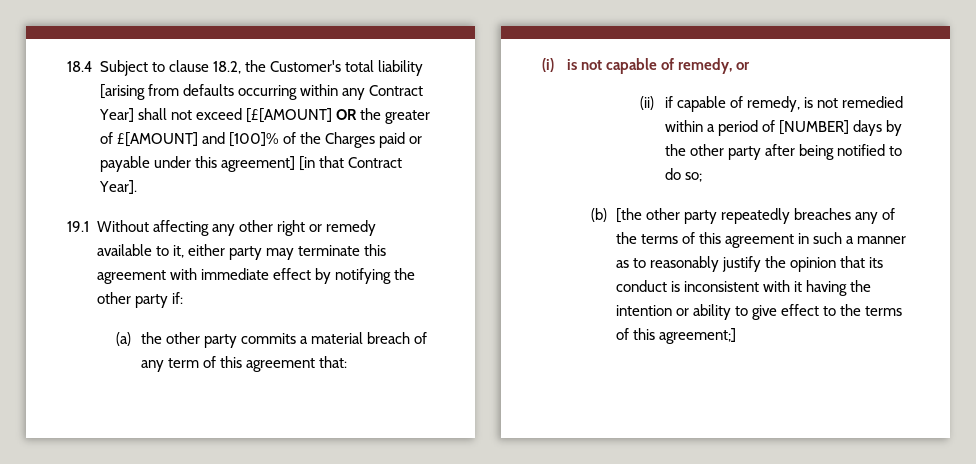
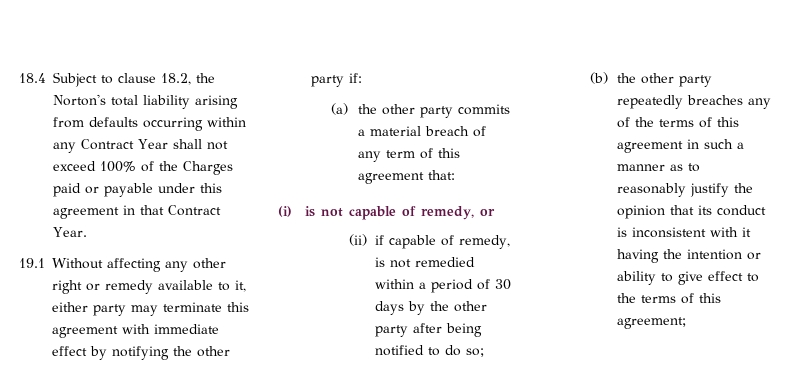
- 18.4 Subject to clause 18.2, the Customer's total liability [arising from defaults occurring within any Contract Year] shall not exceed [£[AMOUNT] OR the greater of £[AMOUNT] and [100]% of the Charges paid or payable under this agreement] [in that Contract Year].
+ 18.4 Subject to clause 18.2, the Norton's total liability arising from defaults occurring within any Contract Year shall not exceed 100% of the Charges paid or payable under this agreement in that Contract Year.
- (ii) if capable of remedy, is not remedied within a period of [NUMBER] days by the other party after being notified to do so;
+ (ii) if capable of remedy, is not remedied within a period of 30 days by the other party after being notified to do so;
- (b) [the other party repeatedly breaches any of the terms of this agreement in such a manner as to reasonably justify the opinion that its conduct is inconsistent with it having the intention or ability to give effect to the terms of this agreement;]
+ (b) the other party repeatedly breaches any of the terms of this agreement in such a manner as to reasonably justify the opinion that its conduct is inconsistent with it having the intention or ability to give effect to the terms of this agreement;

